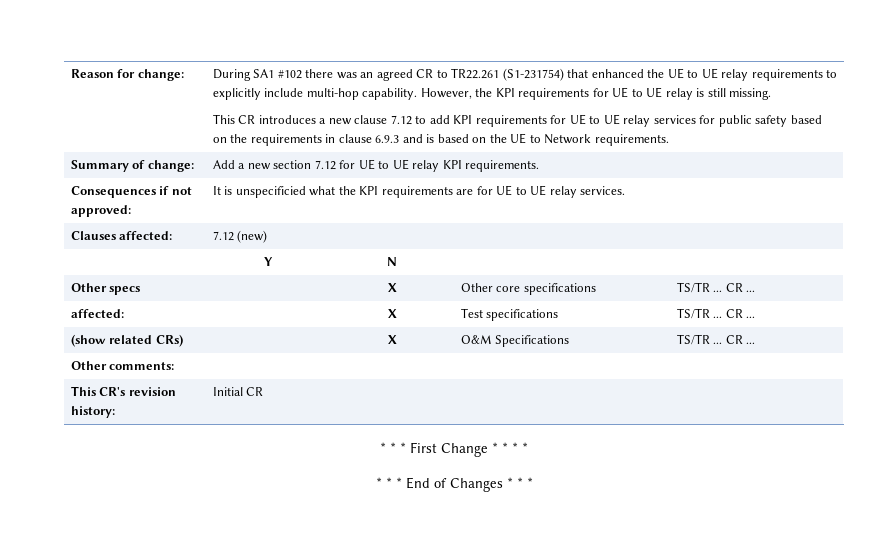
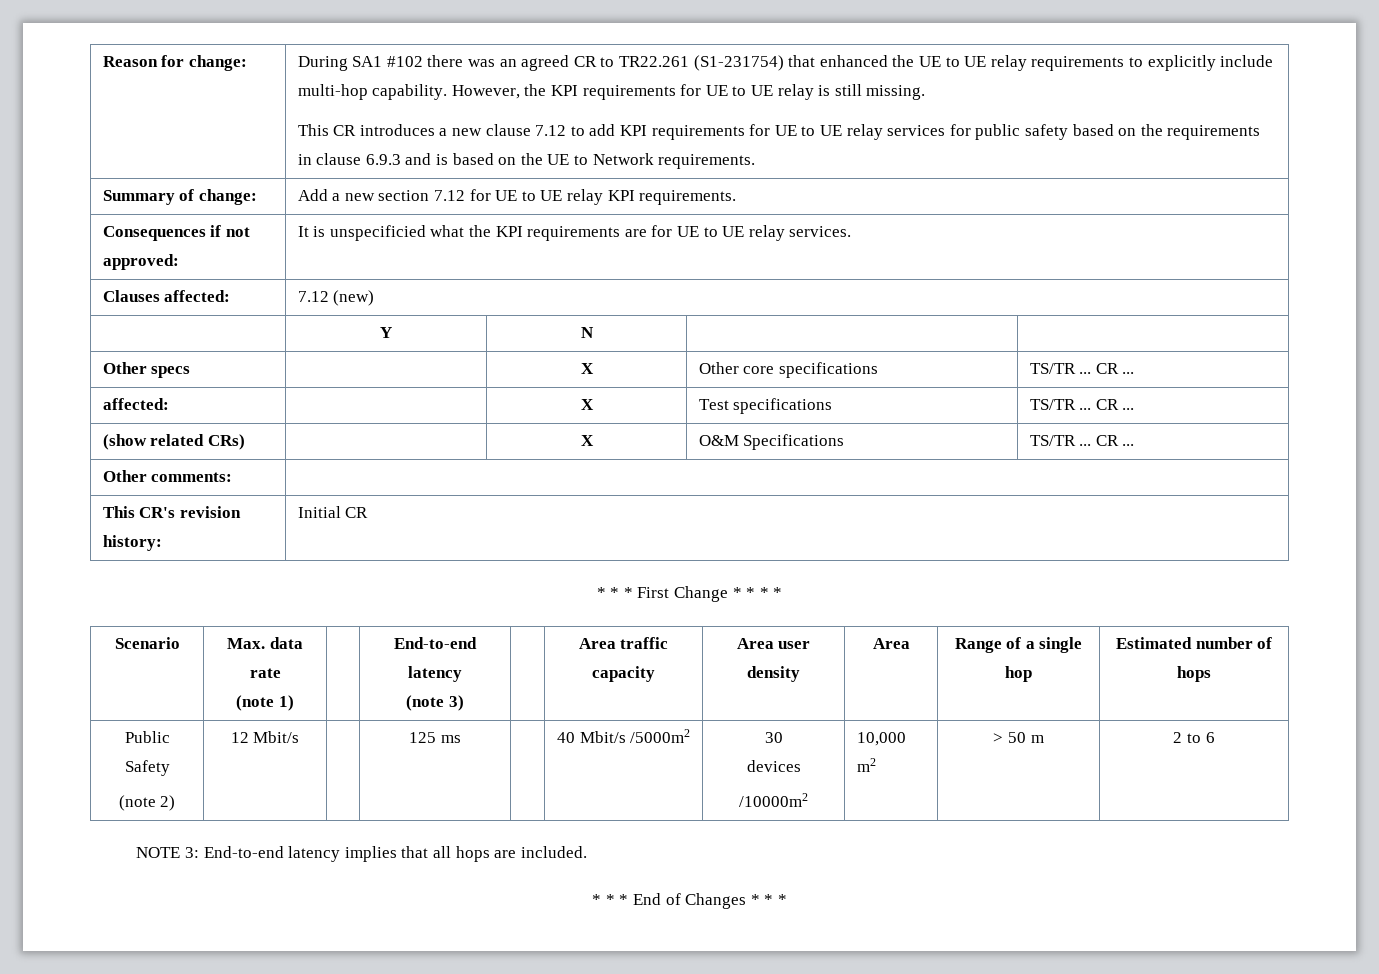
+ Scenario | Max. data rate
+ (note 1) | | End-to-end latency
+ (note 3) | | Area traffic capacity | Area user density | Area | Range of a single hop | Estimated number of hops
+ Public Safety
+ (note 2) | 12 Mbit/s | | 125 ms | | 40 Mbit/s /5000m2 | 30
+ devices
+ /10000m2 | 10,000 m2 | > 50 m | 2 to 6
+ NOTE 3: End-to-end latency implies that all hops are included.

